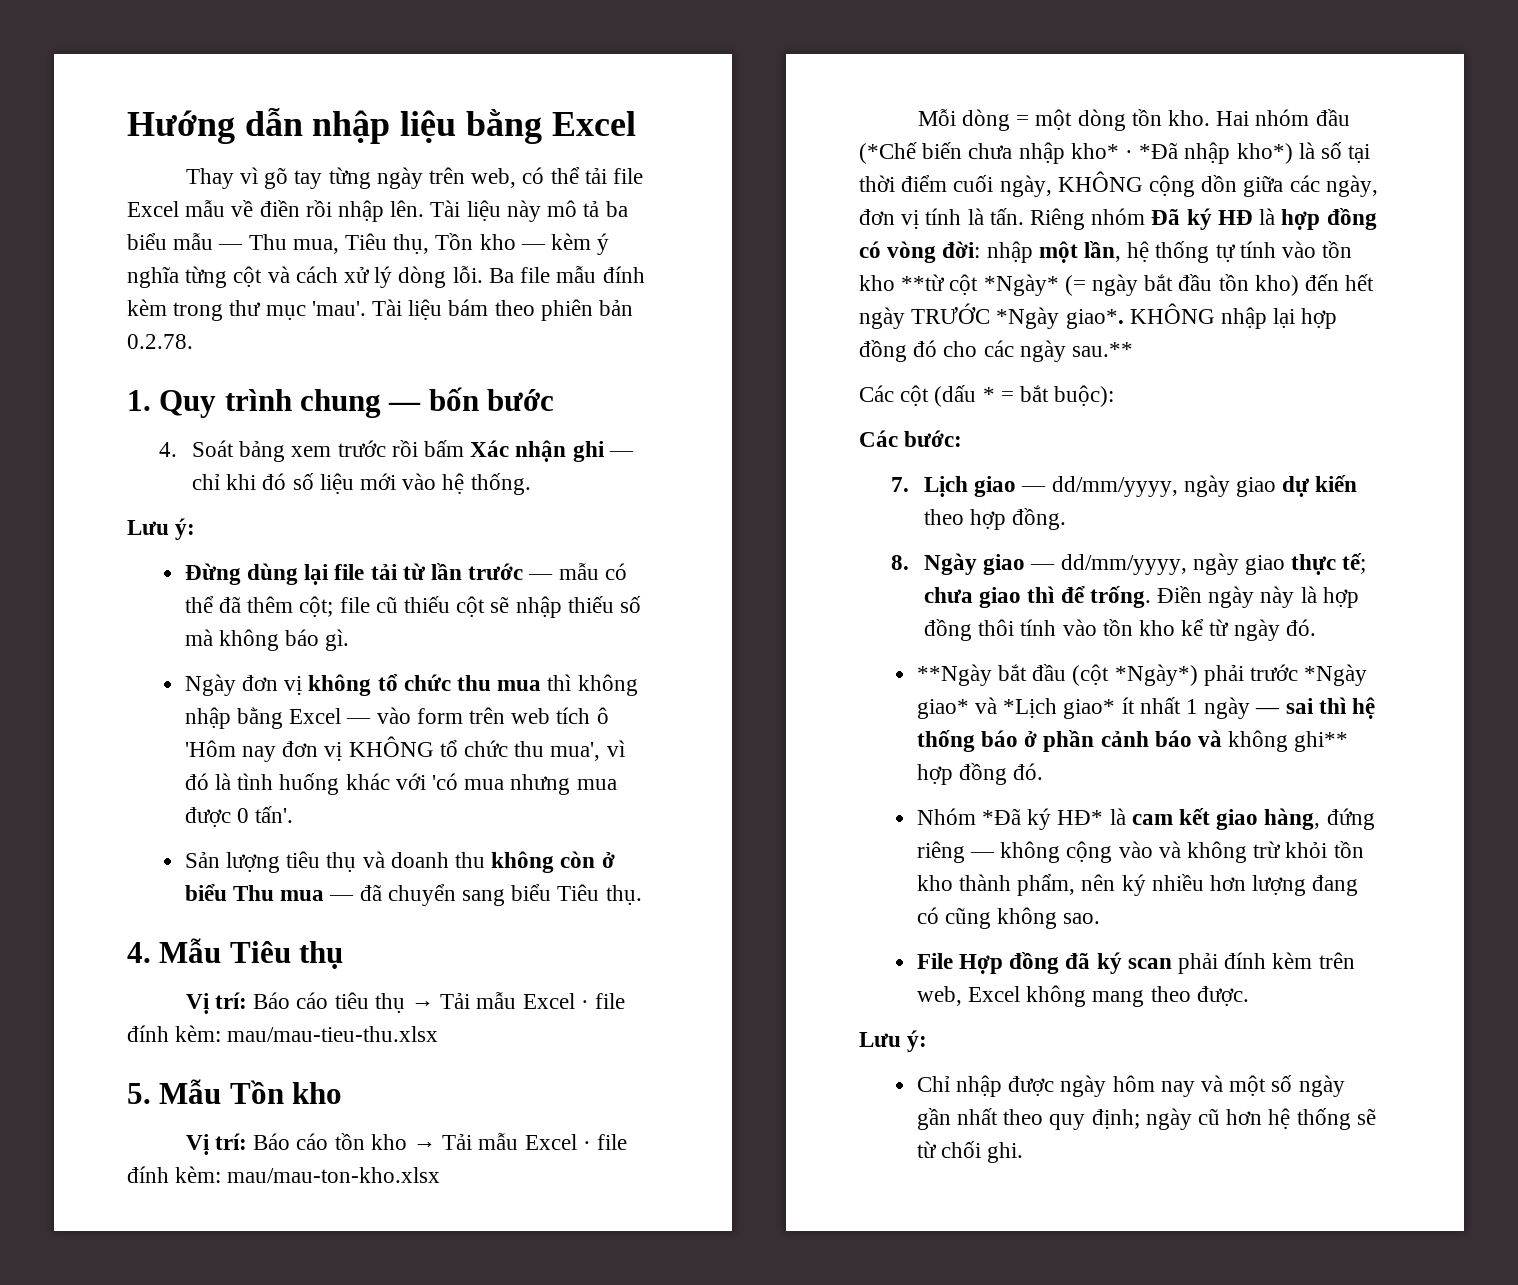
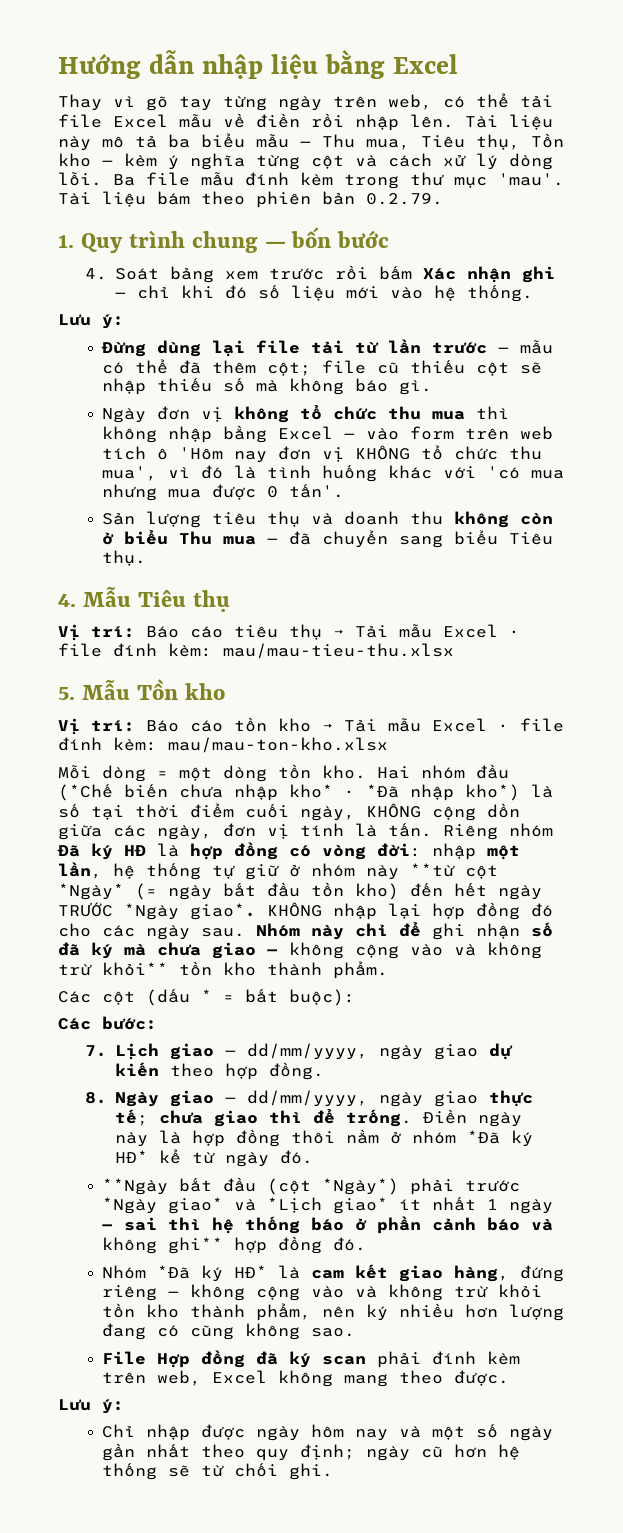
- Tài liệu bám theo phiên bản 0.2.78.
+ Tài liệu bám theo phiên bản 0.2.79.
- Riêng nhóm Đã ký HĐ là hợp đồng có vòng đời: nhập một lần, hệ thống tự tính vào tồn kho **từ cột *Ngày* (= ngày bắt đầu tồn kho) đến hết ngày TRƯỚC *Ngày giao*.
+ Riêng nhóm Đã ký HĐ là hợp đồng có vòng đời: nhập một lần, hệ thống tự giữ ở nhóm này **từ cột *Ngày* (= ngày bắt đầu tồn kho) đến hết ngày TRƯỚC *Ngày giao*.
- KHÔNG nhập lại hợp đồng đó cho các ngày sau.**
+ KHÔNG nhập lại hợp đồng đó cho các ngày sau. Nhóm này chỉ để ghi nhận số đã ký mà chưa giao — không cộng vào và không trừ khỏi** tồn kho thành phẩm.
- Điền ngày này là hợp đồng thôi tính vào tồn kho kể từ ngày đó.
+ Điền ngày này là hợp đồng thôi nằm ở nhóm *Đã ký HĐ* kể từ ngày đó.

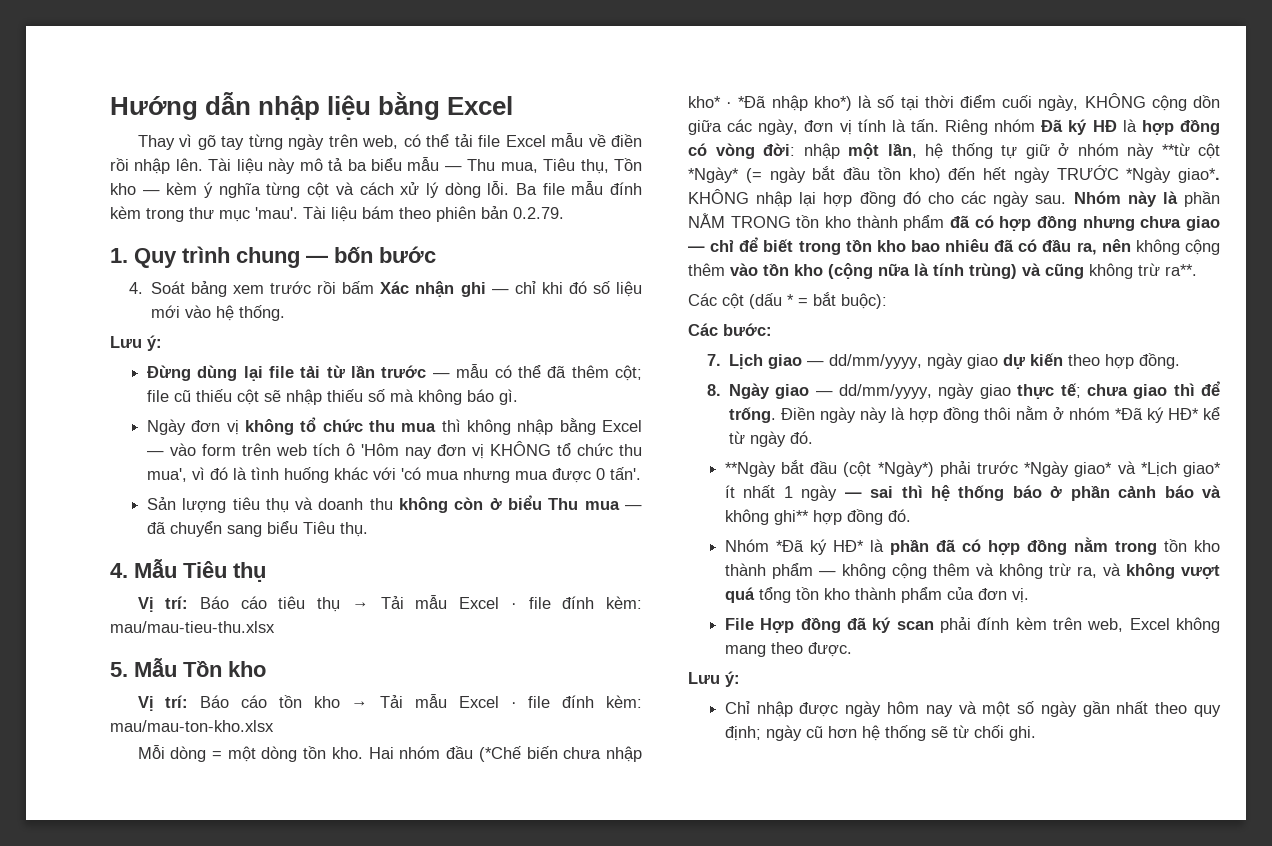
- Nhóm này chỉ để ghi nhận số đã ký mà chưa giao — không cộng vào và không trừ khỏi** tồn kho thành phẩm.
+ Nhóm này là phần NẰM TRONG tồn kho thành phẩm đã có hợp đồng nhưng chưa giao — chỉ để biết trong tồn kho bao nhiêu đã có đầu ra, nên không cộng thêm vào tồn kho (cộng nữa là tính trùng) và cũng không trừ ra**.
- Nhóm *Đã ký HĐ* là cam kết giao hàng, đứng riêng — không cộng vào và không trừ khỏi tồn kho thành phẩm, nên ký nhiều hơn lượng đang có cũng không sao.
+ Nhóm *Đã ký HĐ* là phần đã có hợp đồng nằm trong tồn kho thành phẩm — không cộng thêm và không trừ ra, và không vượt quá tổng tồn kho thành phẩm của đơn vị.

